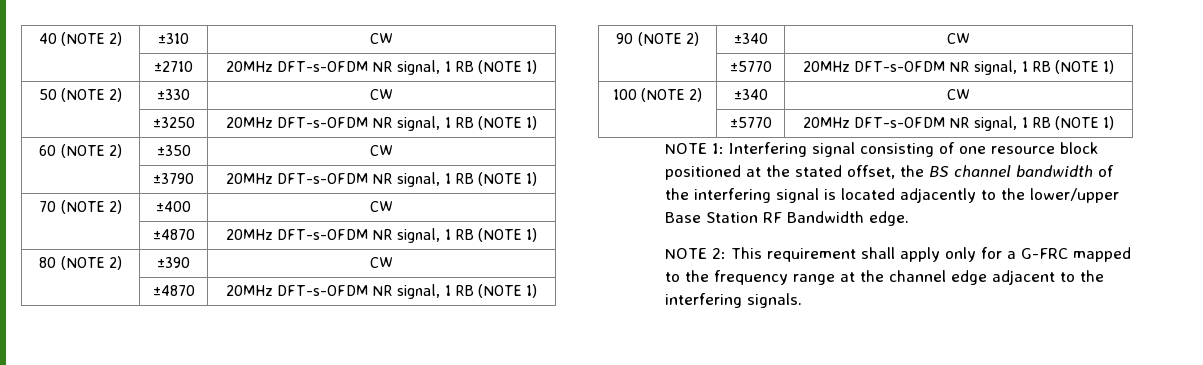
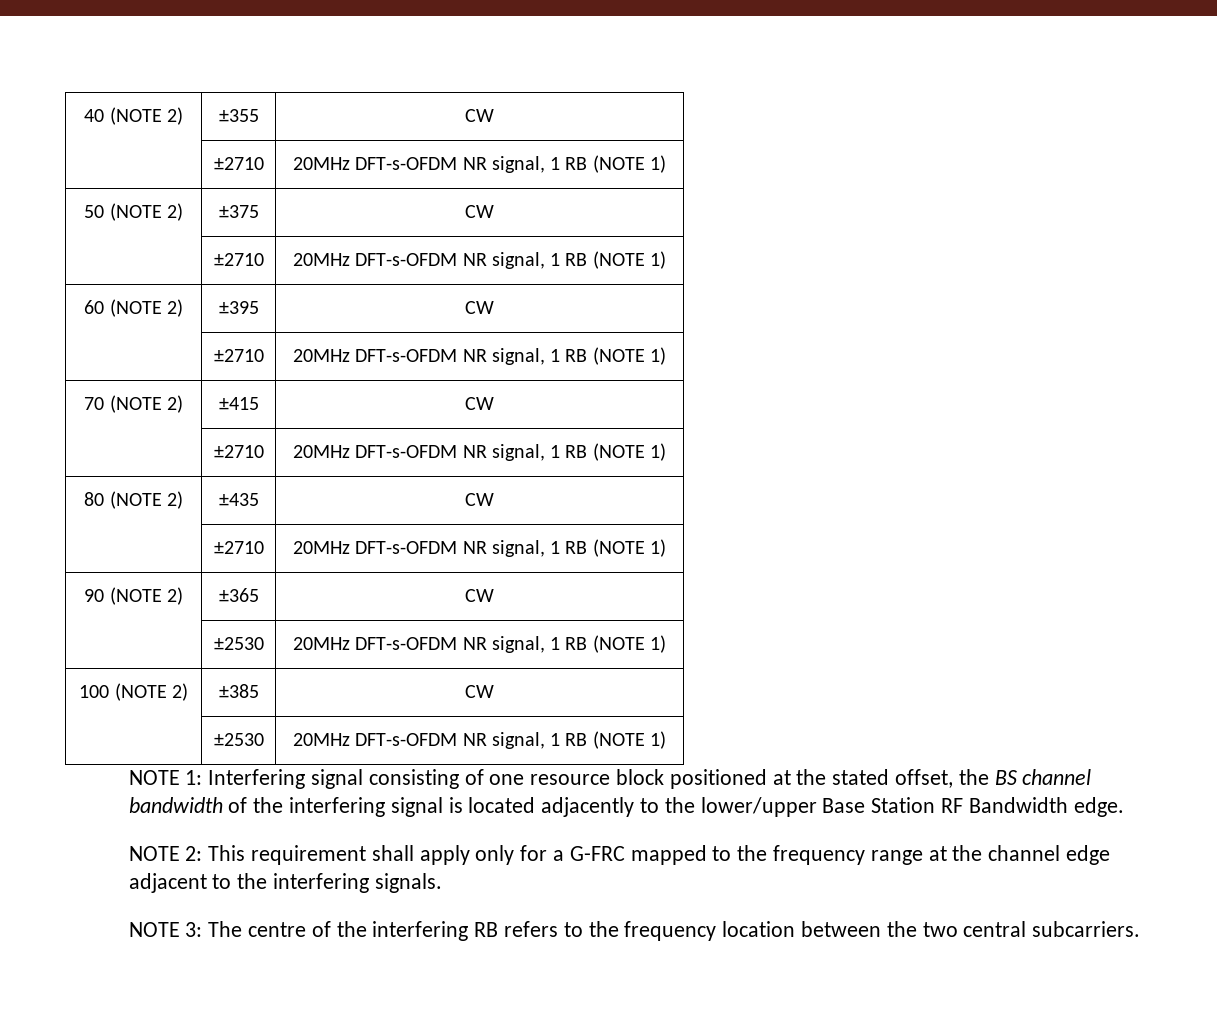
- 40 (NOTE 2) | ±310 | CW
+ 40 (NOTE 2) | ±355 | CW
- 50 (NOTE 2) | ±330 | CW
- | ±3250 | 20MHz DFT-s-OFDM NR signal, 1 RB (NOTE 1)
+ 50 (NOTE 2) | ±375 | CW
+ | ±2710 | 20MHz DFT-s-OFDM NR signal, 1 RB (NOTE 1)
- 60 (NOTE 2) | ±350 | CW
- | ±3790 | 20MHz DFT-s-OFDM NR signal, 1 RB (NOTE 1)
+ 60 (NOTE 2) | ±395 | CW
+ | ±2710 | 20MHz DFT-s-OFDM NR signal, 1 RB (NOTE 1)
- 70 (NOTE 2) | ±400 | CW
- | ±4870 | 20MHz DFT-s-OFDM NR signal, 1 RB (NOTE 1)
+ 70 (NOTE 2) | ±415 | CW
+ | ±2710 | 20MHz DFT-s-OFDM NR signal, 1 RB (NOTE 1)
- 80 (NOTE 2) | ±390 | CW
- | ±4870 | 20MHz DFT-s-OFDM NR signal, 1 RB (NOTE 1)
+ 80 (NOTE 2) | ±435 | CW
+ | ±2710 | 20MHz DFT-s-OFDM NR signal, 1 RB (NOTE 1)
- 90 (NOTE 2) | ±340 | CW
- | ±5770 | 20MHz DFT-s-OFDM NR signal, 1 RB (NOTE 1)
+ 90 (NOTE 2) | ±365 | CW
+ | ±2530 | 20MHz DFT-s-OFDM NR signal, 1 RB (NOTE 1)
- 100 (NOTE 2) | ±340 | CW
- | ±5770 | 20MHz DFT-s-OFDM NR signal, 1 RB (NOTE 1)
+ 100 (NOTE 2) | ±385 | CW
+ | ±2530 | 20MHz DFT-s-OFDM NR signal, 1 RB (NOTE 1)
+ NOTE 3: The centre of the interfering RB refers to the frequency location between the two central subcarriers.

